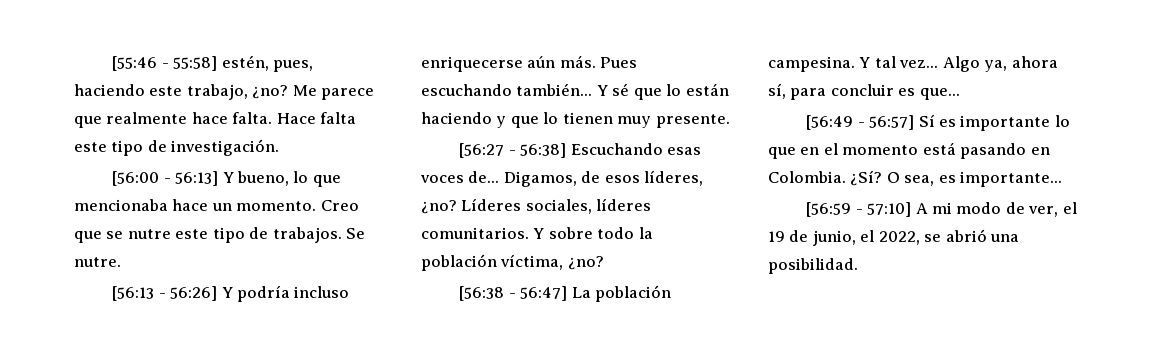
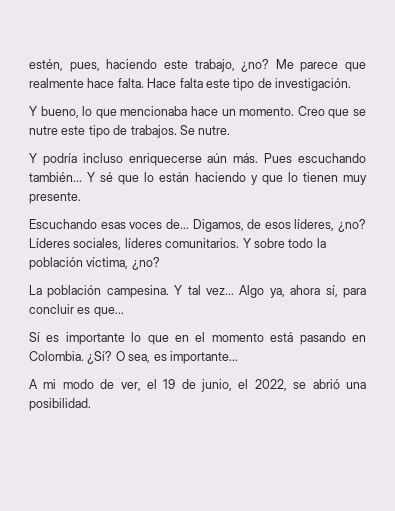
- [55:46 - 55:58] estén, pues, haciendo este trabajo, ¿no?
+ estén, pues, haciendo este trabajo, ¿no?
- [56:00 - 56:13] Y bueno, lo que mencionaba hace un momento.
+ Y bueno, lo que mencionaba hace un momento.
- [56:13 - 56:26] Y podría incluso enriquecerse aún más.
+ Y podría incluso enriquecerse aún más.
- [56:27 - 56:38] Escuchando esas voces de...
+ Escuchando esas voces de...
- [56:38 - 56:47] La población campesina.
+ La población campesina.
- [56:49 - 56:57] Sí es importante lo que en el momento está pasando en Colombia.
+ Sí es importante lo que en el momento está pasando en Colombia.
- [56:59 - 57:10] A mi modo de ver, el 19 de junio, el 2022, se abrió una posibilidad.
+ A mi modo de ver, el 19 de junio, el 2022, se abrió una posibilidad.

